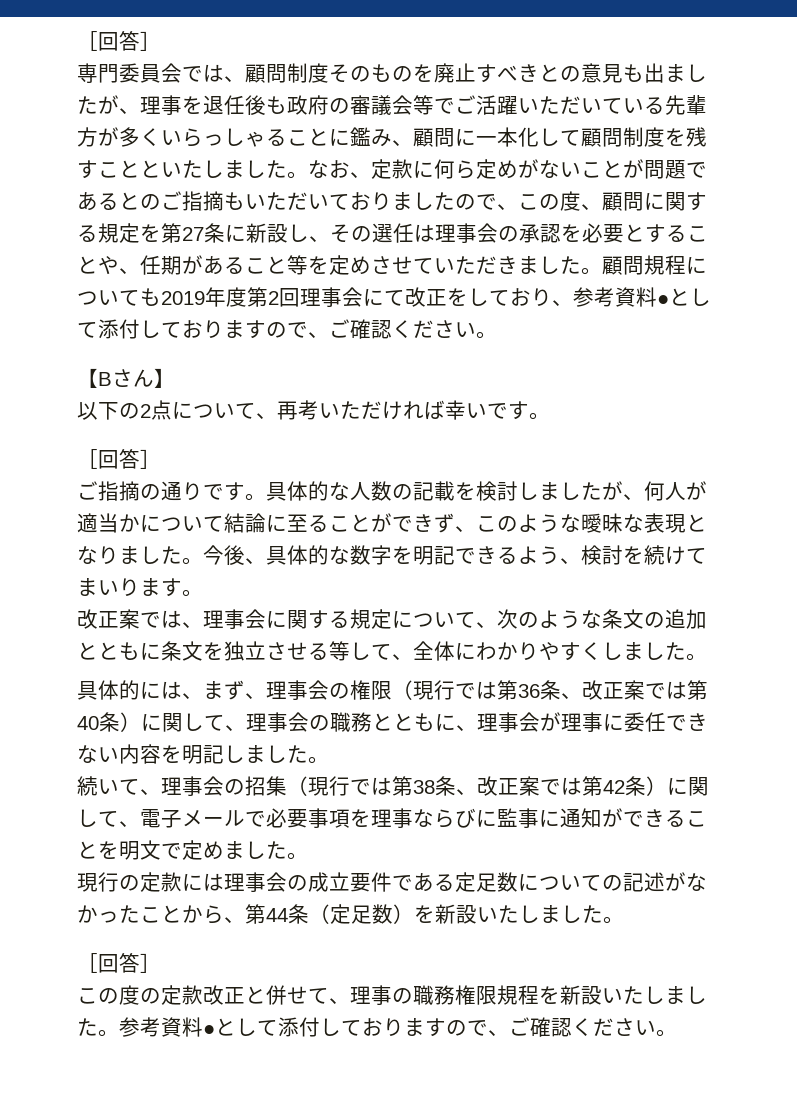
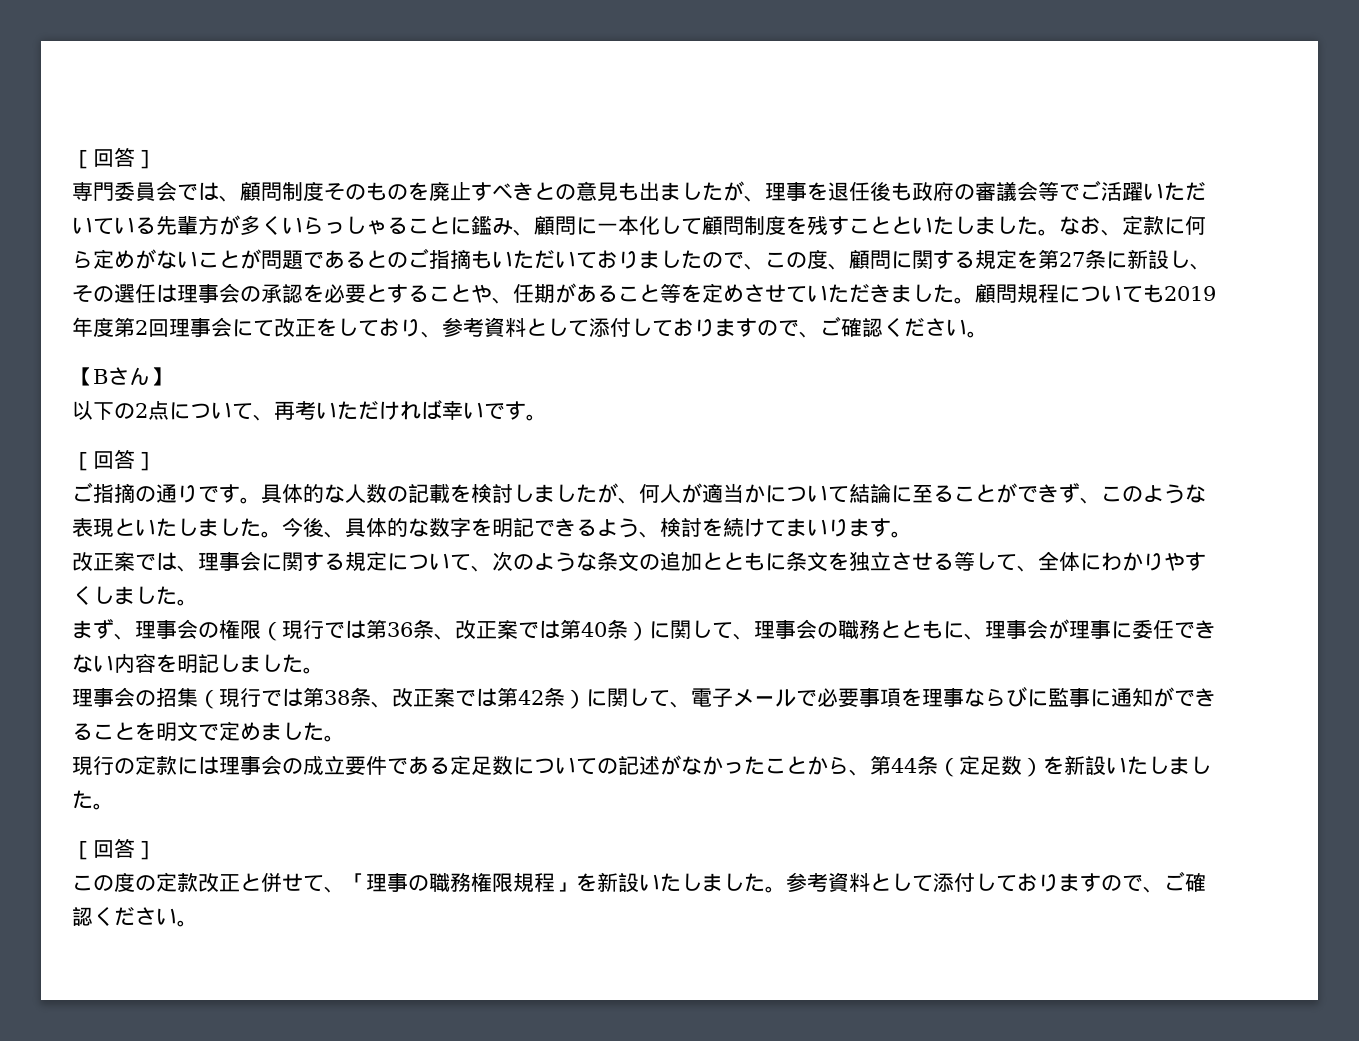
- 顧問規程についても2019年度第2回理事会にて改正をしており、参考資料●として添付しておりますので、ご確認ください。
+ 顧問規程についても2019年度第2回理事会にて改正をしており、参考資料として添付しておりますので、ご確認ください。
- 具体的な人数の記載を検討しましたが、何人が適当かについて結論に至ることができず、このような曖昧な表現となりました。
+ 具体的な人数の記載を検討しましたが、何人が適当かについて結論に至ることができず、このような表現といたしました。
- 具体的には、まず、理事会の権限（現行では第36条、改正案では第40条）に関して、理事会の職務とともに、理事会が理事に委任できない内容を明記しました。
+ まず、理事会の権限（現行では第36条、改正案では第40条）に関して、理事会の職務とともに、理事会が理事に委任できない内容を明記しました。
- 続いて、理事会の招集（現行では第38条、改正案では第42条）に関して、電子メールで必要事項を理事ならびに監事に通知ができることを明文で定めました。
+ 理事会の招集（現行では第38条、改正案では第42条）に関して、電子メールで必要事項を理事ならびに監事に通知ができることを明文で定めました。
- この度の定款改正と併せて、理事の職務権限規程を新設いたしました。参考資料●として添付しておりますので、ご確認ください。
+ この度の定款改正と併せて、「理事の職務権限規程」を新設いたしました。参考資料として添付しておりますので、ご確認ください。

